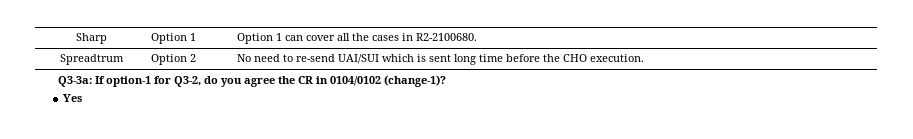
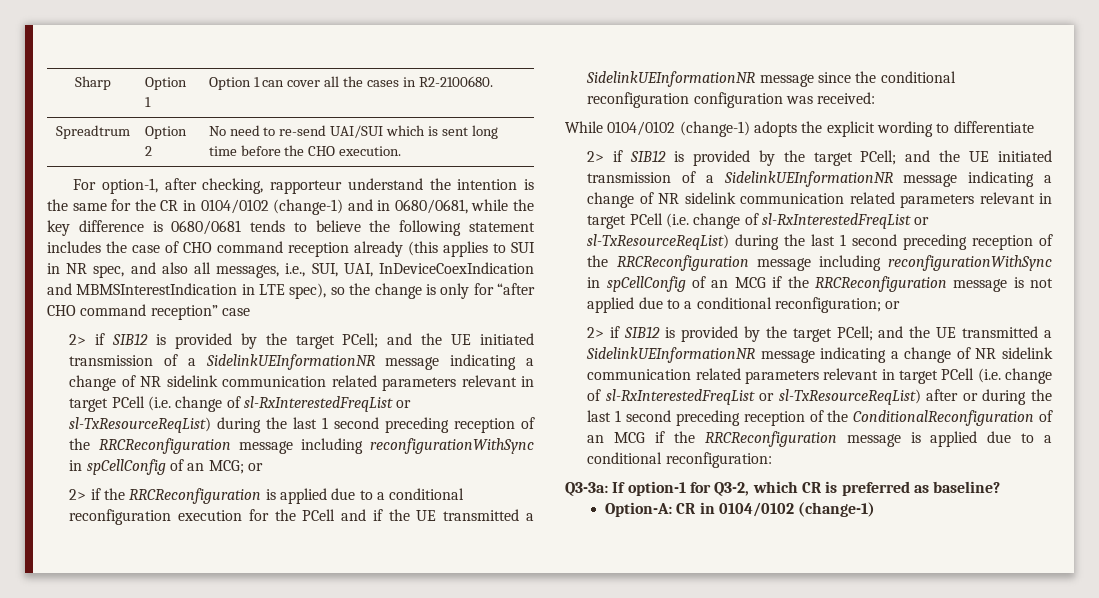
+ For option-1, after checking, rapporteur understand the intention is the same for the CR in 0104/0102 (change-1) and in 0680/0681, while the key difference is 0680/0681 tends to believe the following statement includes the case of CHO command reception already (this applies to SUI in NR spec, and also all messages, i.e., SUI, UAI, InDeviceCoexIndication and MBMSInterestIndication in LTE spec), so the change is only for “after CHO command reception” case
+ 2> if SIB12 is provided by the target PCell; and the UE initiated transmission of a SidelinkUEInformationNR message indicating a change of NR sidelink communication related parameters relevant in target PCell (i.e. change of sl-RxInterestedFreqList or sl-TxResourceReqList) during the last 1 second preceding reception of the RRCReconfiguration message including reconfigurationWithSync in spCellConfig of an MCG; or
+ 2> if the RRCReconfiguration is applied due to a conditional reconfiguration execution for the PCell and if the UE transmitted a SidelinkUEInformationNR message since the conditional reconfiguration configuration was received:
+ While 0104/0102 (change-1) adopts the explicit wording to differentiate
+ 2> if SIB12 is provided by the target PCell; and the UE initiated transmission of a SidelinkUEInformationNR message indicating a change of NR sidelink communication related parameters relevant in target PCell (i.e. change of sl-RxInterestedFreqList or sl-TxResourceReqList) during the last 1 second preceding reception of the RRCReconfiguration message including reconfigurationWithSync in spCellConfig of an MCG if the RRCReconfiguration message is not applied due to a conditional reconfiguration; or
+ 2> if SIB12 is provided by the target PCell; and the UE transmitted a SidelinkUEInformationNR message indicating a change of NR sidelink communication related parameters relevant in target PCell (i.e. change of sl-RxInterestedFreqList or sl-TxResourceReqList) after or during the last 1 second preceding reception of the ConditionalReconfiguration of an MCG if the RRCReconfiguration message is applied due to a conditional reconfiguration:
- Q3-3a: If option-1 for Q3-2, do you agree the CR in 0104/0102 (change-1)?
- Yes
+ Q3-3a: If option-1 for Q3-2, which CR is preferred as baseline?
+ Option-A: CR in 0104/0102 (change-1)

